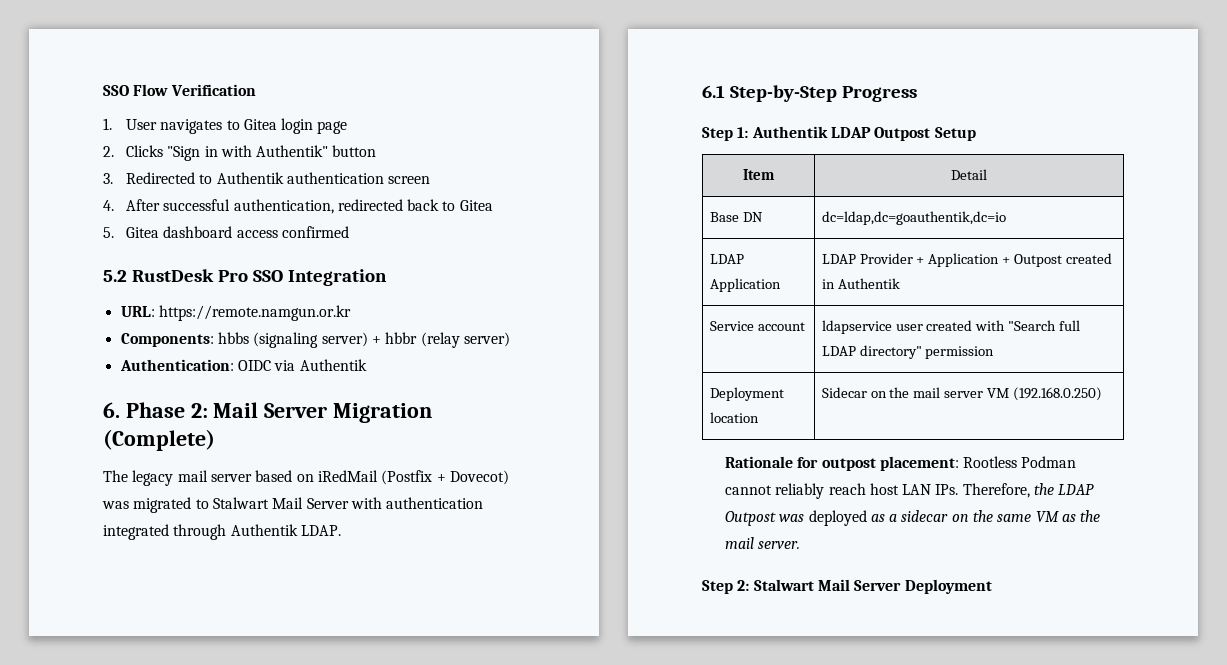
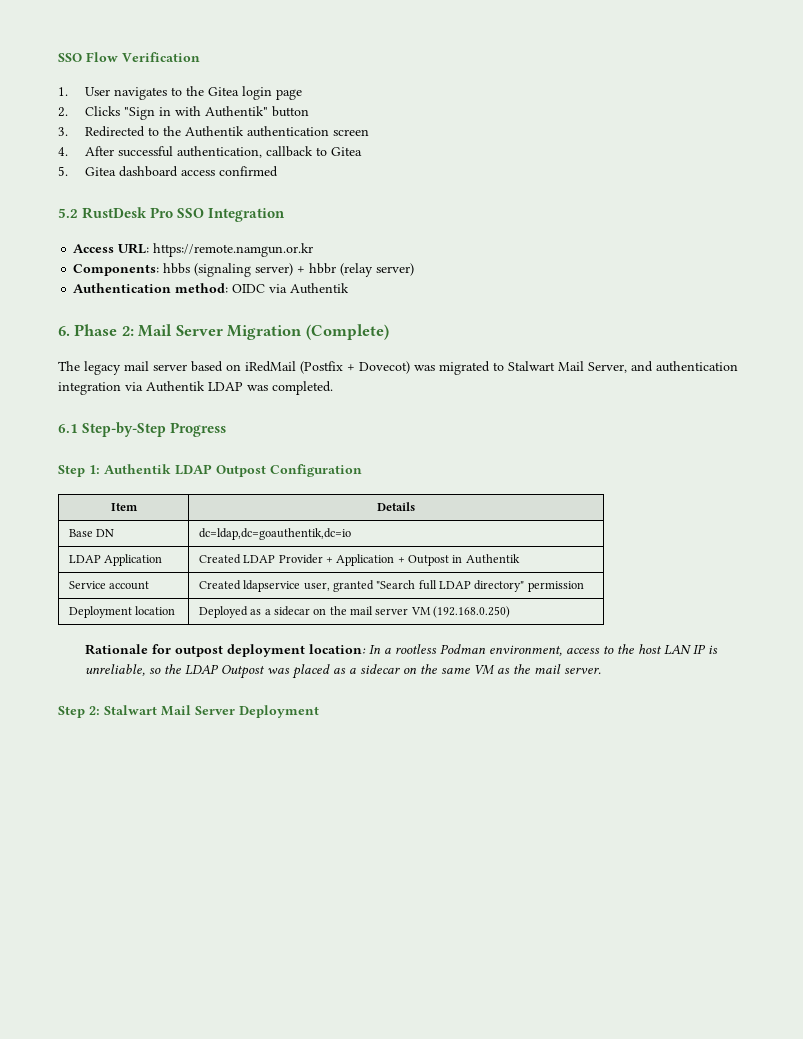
- 1. User navigates to Gitea login page
+ 1. User navigates to the Gitea login page
- 3. Redirected to Authentik authentication screen
+ 3. Redirected to the Authentik authentication screen
- 4. After successful authentication, redirected back to Gitea
+ 4. After successful authentication, callback to Gitea
- URL: https://remote.namgun.or.kr
+ Access URL: https://remote.namgun.or.kr
- Authentication: OIDC via Authentik
+ Authentication method: OIDC via Authentik
- The legacy mail server based on iRedMail (Postfix + Dovecot) was migrated to Stalwart Mail Server with authentication integrated through Authentik LDAP.
+ The legacy mail server based on iRedMail (Postfix + Dovecot) was migrated to Stalwart Mail Server, and authentication integration via Authentik LDAP was completed.
- Step 1: Authentik LDAP Outpost Setup
+ Step 1: Authentik LDAP Outpost Configuration
- Item | Detail
+ Item | Details
- LDAP Application | LDAP Provider + Application + Outpost created in Authentik
+ LDAP Application | Created LDAP Provider + Application + Outpost in Authentik
- Service account | ldapservice user created with "Search full LDAP directory" permission
+ Service account | Created ldapservice user, granted "Search full LDAP directory" permission
- Deployment location | Sidecar on the mail server VM (192.168.0.250)
+ Deployment location | Deployed as a sidecar on the mail server VM (192.168.0.250)
- Rationale for outpost placement: Rootless Podman cannot reliably reach host LAN IPs. Therefore, the LDAP Outpost was deployed as a sidecar on the same VM as the mail server.
+ Rationale for outpost deployment location: In a rootless Podman environment, access to the host LAN IP is unreliable, so the LDAP Outpost was placed as a sidecar on the same VM as the mail server.

